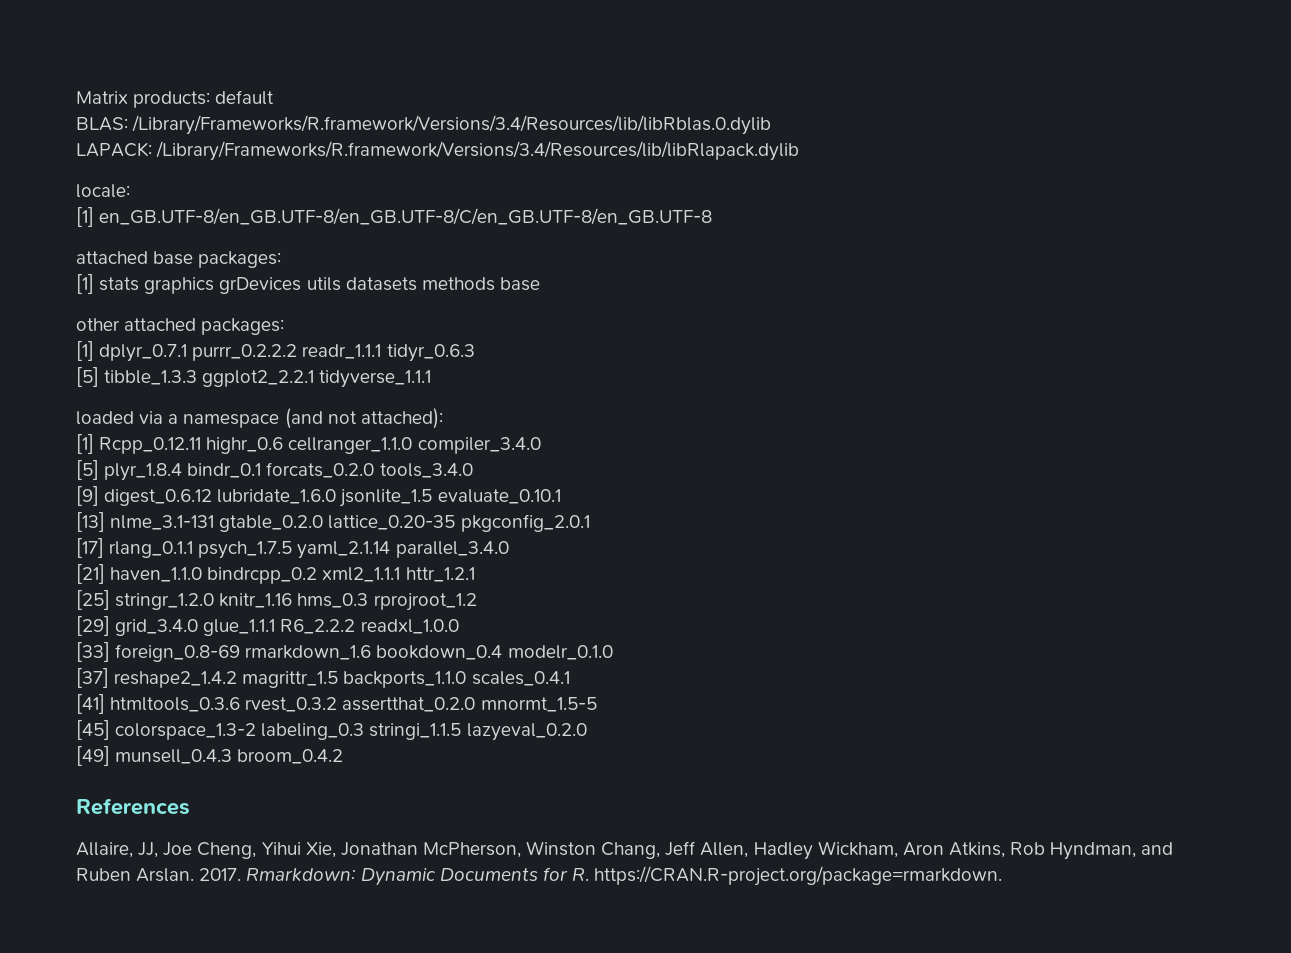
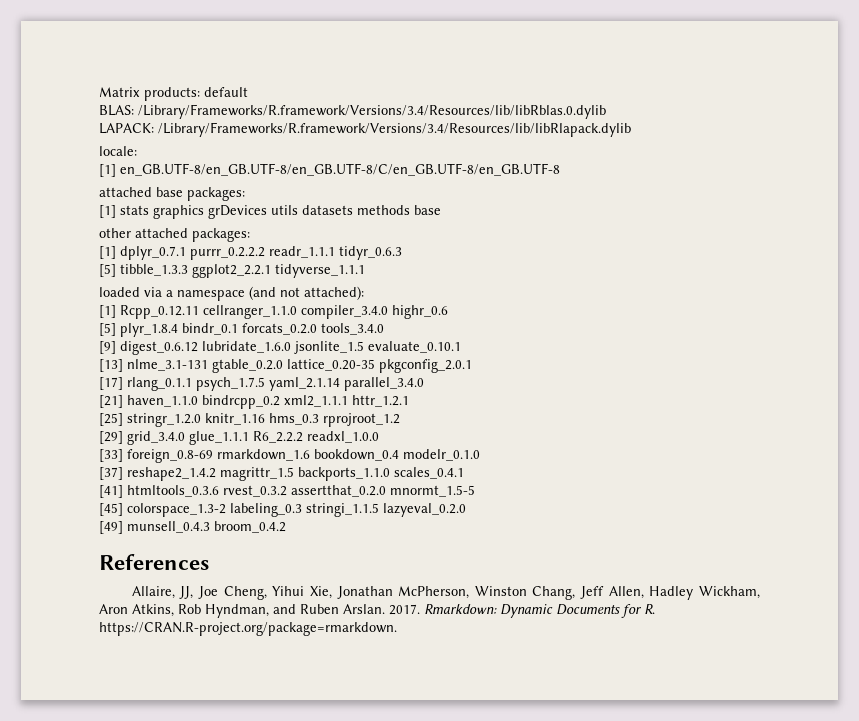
- [1] Rcpp_0.12.11 highr_0.6 cellranger_1.1.0 compiler_3.4.0
+ [1] Rcpp_0.12.11 cellranger_1.1.0 compiler_3.4.0 highr_0.6

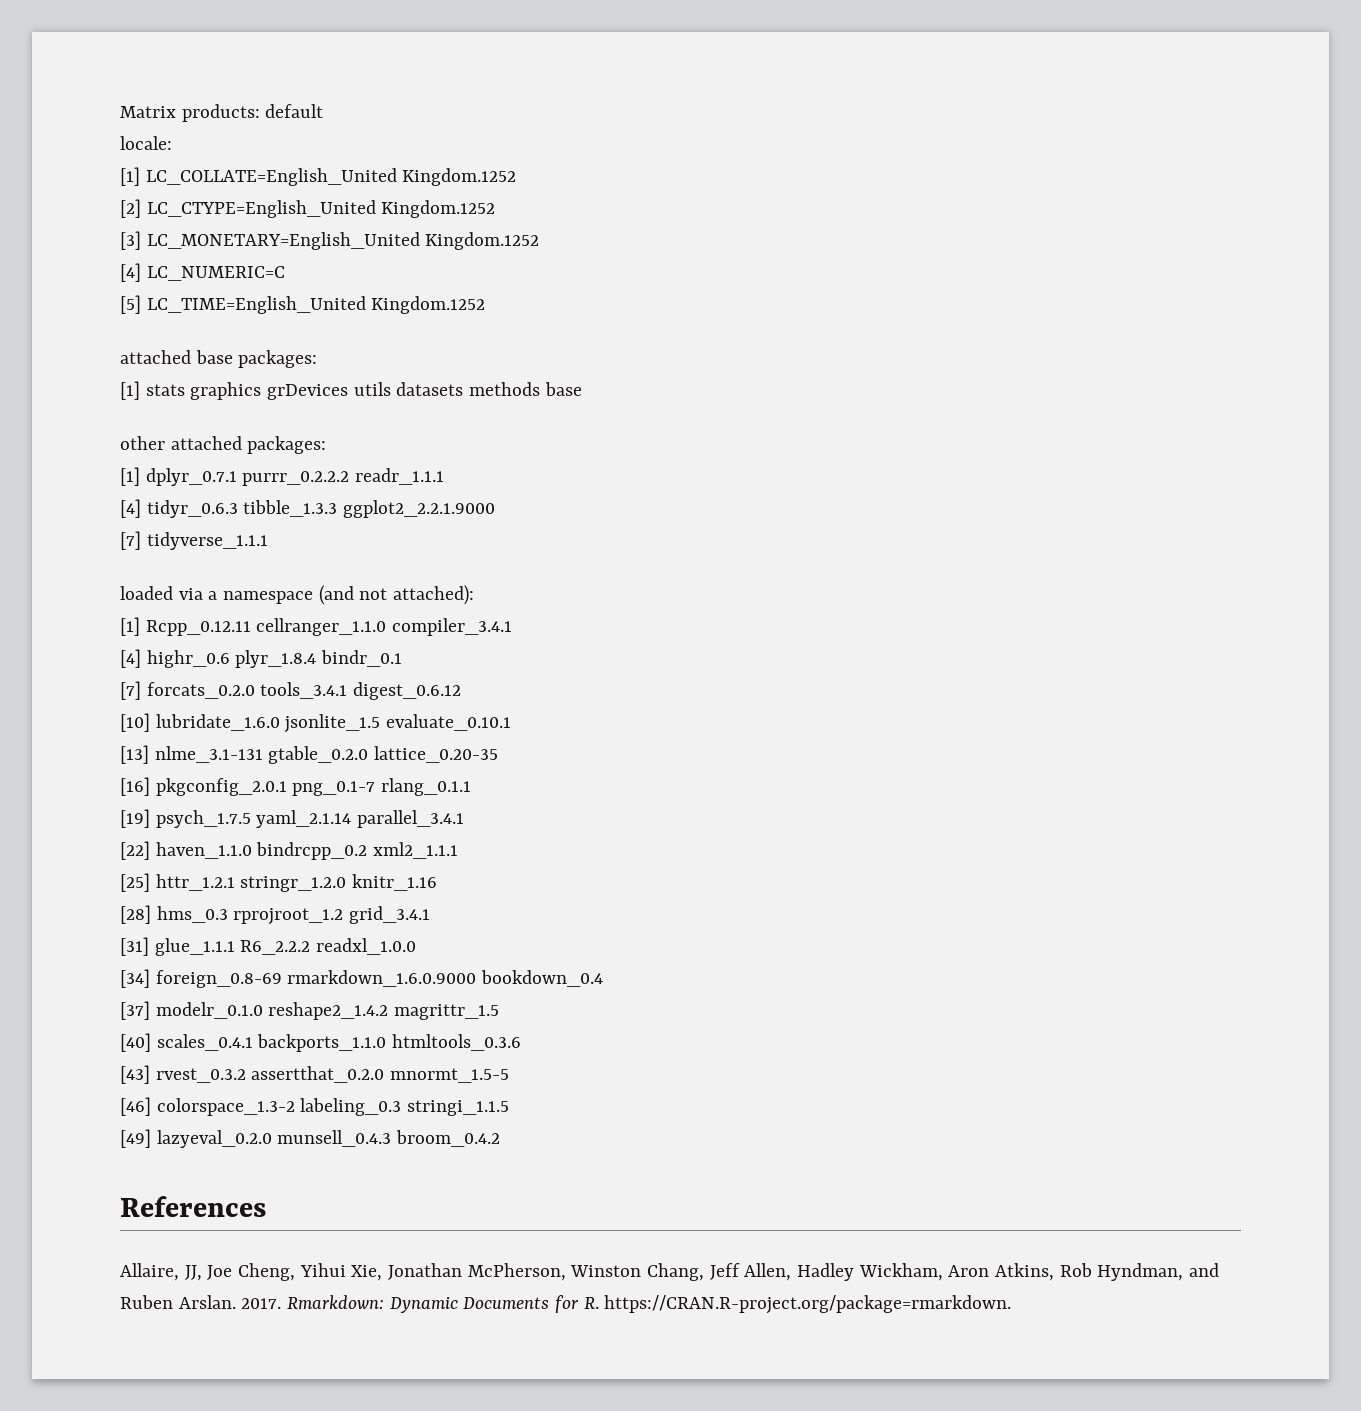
- BLAS: /Library/Frameworks/R.framework/Versions/3.4/Resources/lib/libRblas.0.dylib
- LAPACK: /Library/Frameworks/R.framework/Versions/3.4/Resources/lib/libRlapack.dylib
  locale:
- [1] en_GB.UTF-8/en_GB.UTF-8/en_GB.UTF-8/C/en_GB.UTF-8/en_GB.UTF-8
+ [1] LC_COLLATE=English_United Kingdom.1252
+ [2] LC_CTYPE=English_United Kingdom.1252
+ [3] LC_MONETARY=English_United Kingdom.1252
+ [4] LC_NUMERIC=C
+ [5] LC_TIME=English_United Kingdom.1252
- [1] dplyr_0.7.1 purrr_0.2.2.2 readr_1.1.1 tidyr_0.6.3
- [5] tibble_1.3.3 ggplot2_2.2.1 tidyverse_1.1.1
+ [1] dplyr_0.7.1 purrr_0.2.2.2 readr_1.1.1
+ [4] tidyr_0.6.3 tibble_1.3.3 ggplot2_2.2.1.9000
+ [7] tidyverse_1.1.1
- [1] Rcpp_0.12.11 cellranger_1.1.0 compiler_3.4.0 highr_0.6
- [5] plyr_1.8.4 bindr_0.1 forcats_0.2.0 tools_3.4.0
- [9] digest_0.6.12 lubridate_1.6.0 jsonlite_1.5 evaluate_0.10.1
+ [1] Rcpp_0.12.11 cellranger_1.1.0 compiler_3.4.1
+ [4] highr_0.6 plyr_1.8.4 bindr_0.1
+ [7] forcats_0.2.0 tools_3.4.1 digest_0.6.12
+ [10] lubridate_1.6.0 jsonlite_1.5 evaluate_0.10.1
- [13] nlme_3.1-131 gtable_0.2.0 lattice_0.20-35 pkgconfig_2.0.1
- [17] rlang_0.1.1 psych_1.7.5 yaml_2.1.14 parallel_3.4.0
- [21] haven_1.1.0 bindrcpp_0.2 xml2_1.1.1 httr_1.2.1
+ [13] nlme_3.1-131 gtable_0.2.0 lattice_0.20-35
+ [16] pkgconfig_2.0.1 png_0.1-7 rlang_0.1.1
+ [19] psych_1.7.5 yaml_2.1.14 parallel_3.4.1
+ [22] haven_1.1.0 bindrcpp_0.2 xml2_1.1.1
- [25] stringr_1.2.0 knitr_1.16 hms_0.3 rprojroot_1.2
- [29] grid_3.4.0 glue_1.1.1 R6_2.2.2 readxl_1.0.0
+ [25] httr_1.2.1 stringr_1.2.0 knitr_1.16
+ [28] hms_0.3 rprojroot_1.2 grid_3.4.1
+ [31] glue_1.1.1 R6_2.2.2 readxl_1.0.0
- [33] foreign_0.8-69 rmarkdown_1.6 bookdown_0.4 modelr_0.1.0
+ [34] foreign_0.8-69 rmarkdown_1.6.0.9000 bookdown_0.4
- [37] reshape2_1.4.2 magrittr_1.5 backports_1.1.0 scales_0.4.1
- [41] htmltools_0.3.6 rvest_0.3.2 assertthat_0.2.0 mnormt_1.5-5
+ [37] modelr_0.1.0 reshape2_1.4.2 magrittr_1.5
+ [40] scales_0.4.1 backports_1.1.0 htmltools_0.3.6
+ [43] rvest_0.3.2 assertthat_0.2.0 mnormt_1.5-5
- [45] colorspace_1.3-2 labeling_0.3 stringi_1.1.5 lazyeval_0.2.0
+ [46] colorspace_1.3-2 labeling_0.3 stringi_1.1.5
- [49] munsell_0.4.3 broom_0.4.2
+ [49] lazyeval_0.2.0 munsell_0.4.3 broom_0.4.2

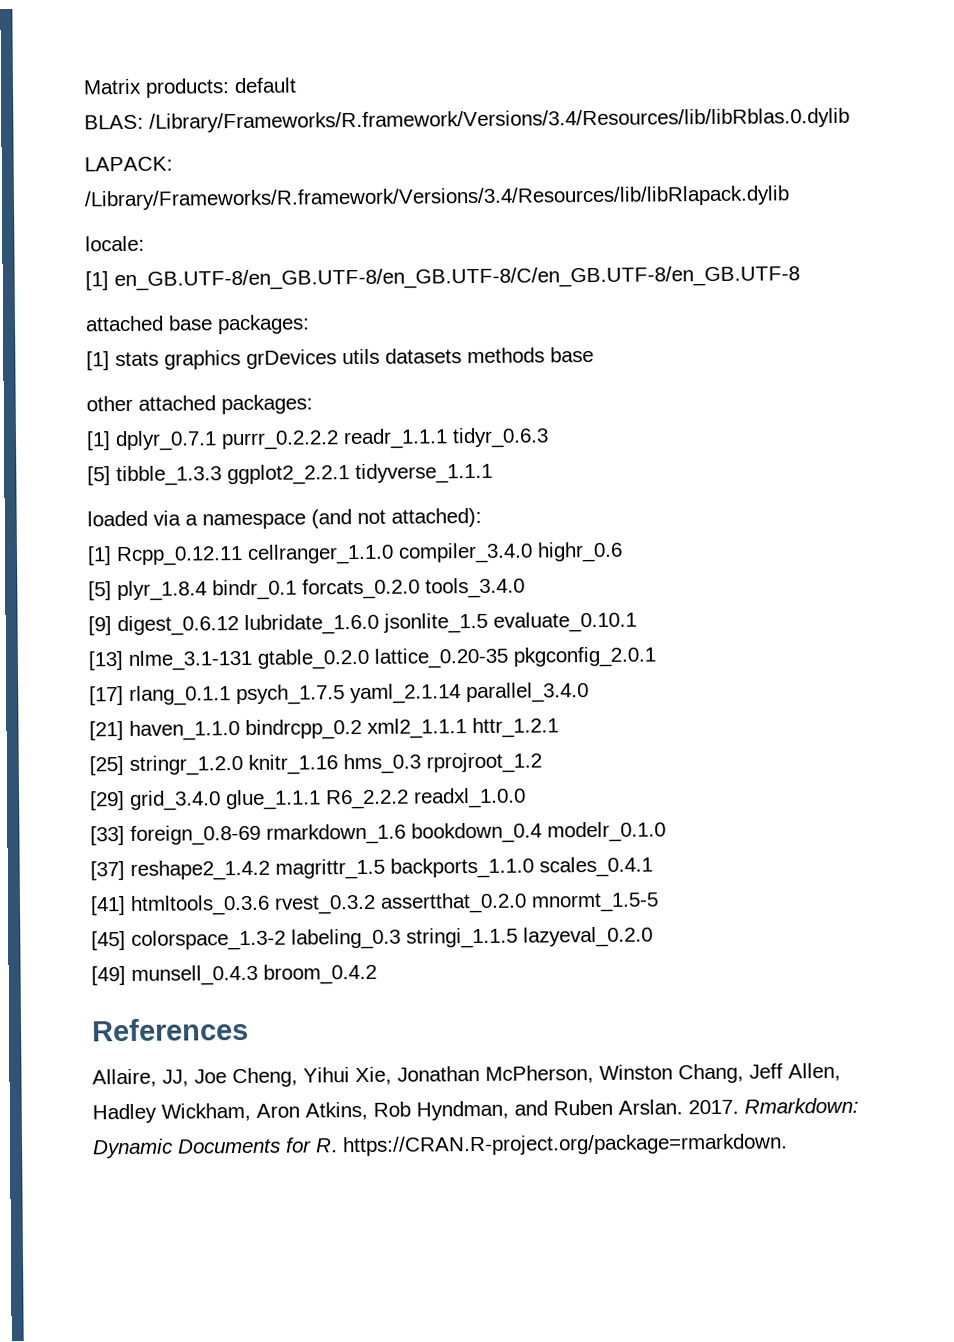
+ BLAS: /Library/Frameworks/R.framework/Versions/3.4/Resources/lib/libRblas.0.dylib
+ LAPACK: /Library/Frameworks/R.framework/Versions/3.4/Resources/lib/libRlapack.dylib
  locale:
- [1] LC_COLLATE=English_United Kingdom.1252
- [2] LC_CTYPE=English_United Kingdom.1252
- [3] LC_MONETARY=English_United Kingdom.1252
- [4] LC_NUMERIC=C
- [5] LC_TIME=English_United Kingdom.1252
+ [1] en_GB.UTF-8/en_GB.UTF-8/en_GB.UTF-8/C/en_GB.UTF-8/en_GB.UTF-8
- [1] dplyr_0.7.1 purrr_0.2.2.2 readr_1.1.1
- [4] tidyr_0.6.3 tibble_1.3.3 ggplot2_2.2.1.9000
- [7] tidyverse_1.1.1
+ [1] dplyr_0.7.1 purrr_0.2.2.2 readr_1.1.1 tidyr_0.6.3
+ [5] tibble_1.3.3 ggplot2_2.2.1 tidyverse_1.1.1
- [1] Rcpp_0.12.11 cellranger_1.1.0 compiler_3.4.1
- [4] highr_0.6 plyr_1.8.4 bindr_0.1
- [7] forcats_0.2.0 tools_3.4.1 digest_0.6.12
- [10] lubridate_1.6.0 jsonlite_1.5 evaluate_0.10.1
+ [1] Rcpp_0.12.11 cellranger_1.1.0 compiler_3.4.0 highr_0.6
+ [5] plyr_1.8.4 bindr_0.1 forcats_0.2.0 tools_3.4.0
+ [9] digest_0.6.12 lubridate_1.6.0 jsonlite_1.5 evaluate_0.10.1
- [13] nlme_3.1-131 gtable_0.2.0 lattice_0.20-35
- [16] pkgconfig_2.0.1 png_0.1-7 rlang_0.1.1
- [19] psych_1.7.5 yaml_2.1.14 parallel_3.4.1
- [22] haven_1.1.0 bindrcpp_0.2 xml2_1.1.1
+ [13] nlme_3.1-131 gtable_0.2.0 lattice_0.20-35 pkgconfig_2.0.1
+ [17] rlang_0.1.1 psych_1.7.5 yaml_2.1.14 parallel_3.4.0
+ [21] haven_1.1.0 bindrcpp_0.2 xml2_1.1.1 httr_1.2.1
- [25] httr_1.2.1 stringr_1.2.0 knitr_1.16
- [28] hms_0.3 rprojroot_1.2 grid_3.4.1
- [31] glue_1.1.1 R6_2.2.2 readxl_1.0.0
+ [25] stringr_1.2.0 knitr_1.16 hms_0.3 rprojroot_1.2
+ [29] grid_3.4.0 glue_1.1.1 R6_2.2.2 readxl_1.0.0
- [34] foreign_0.8-69 rmarkdown_1.6.0.9000 bookdown_0.4
+ [33] foreign_0.8-69 rmarkdown_1.6 bookdown_0.4 modelr_0.1.0
- [37] modelr_0.1.0 reshape2_1.4.2 magrittr_1.5
- [40] scales_0.4.1 backports_1.1.0 htmltools_0.3.6
- [43] rvest_0.3.2 assertthat_0.2.0 mnormt_1.5-5
+ [37] reshape2_1.4.2 magrittr_1.5 backports_1.1.0 scales_0.4.1
+ [41] htmltools_0.3.6 rvest_0.3.2 assertthat_0.2.0 mnormt_1.5-5
- [46] colorspace_1.3-2 labeling_0.3 stringi_1.1.5
+ [45] colorspace_1.3-2 labeling_0.3 stringi_1.1.5 lazyeval_0.2.0
- [49] lazyeval_0.2.0 munsell_0.4.3 broom_0.4.2
+ [49] munsell_0.4.3 broom_0.4.2

